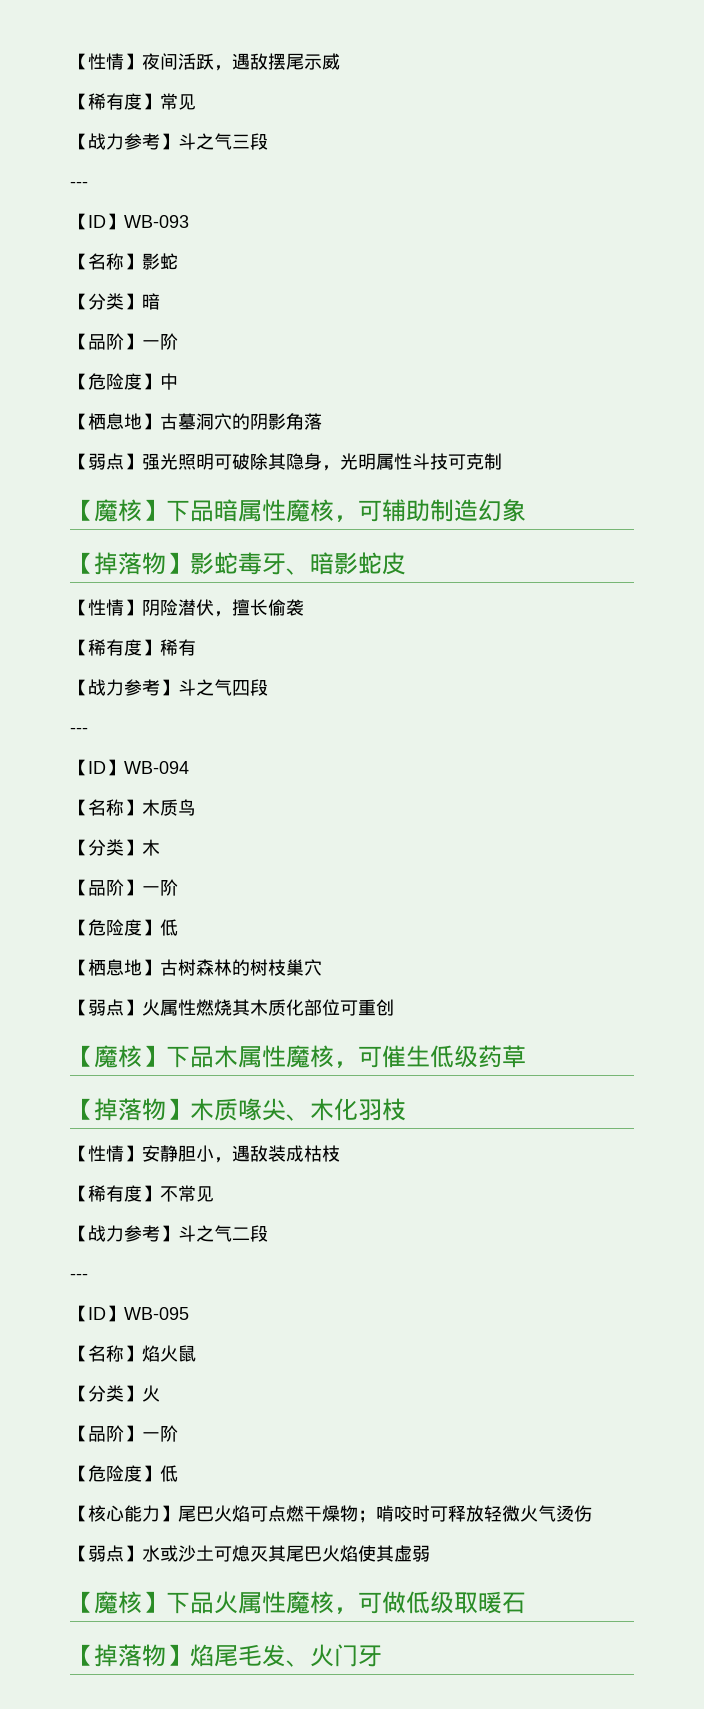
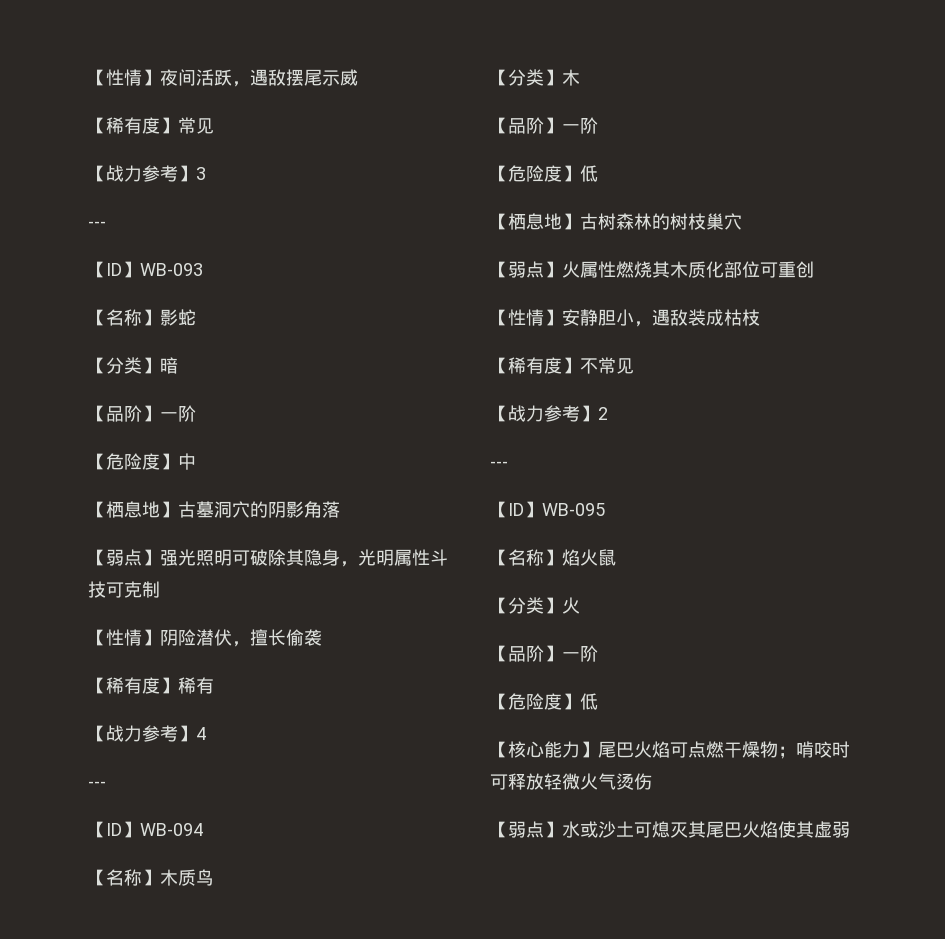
- 【战力参考】斗之气三段
+ 【战力参考】3
- 【魔核】下品暗属性魔核，可辅助制造幻象
- 【掉落物】影蛇毒牙、暗影蛇皮
- 【战力参考】斗之气四段
+ 【战力参考】4
- 【魔核】下品木属性魔核，可催生低级药草
- 【掉落物】木质喙尖、木化羽枝
- 【战力参考】斗之气二段
+ 【战力参考】2
- 【魔核】下品火属性魔核，可做低级取暖石
- 【掉落物】焰尾毛发、火门牙

